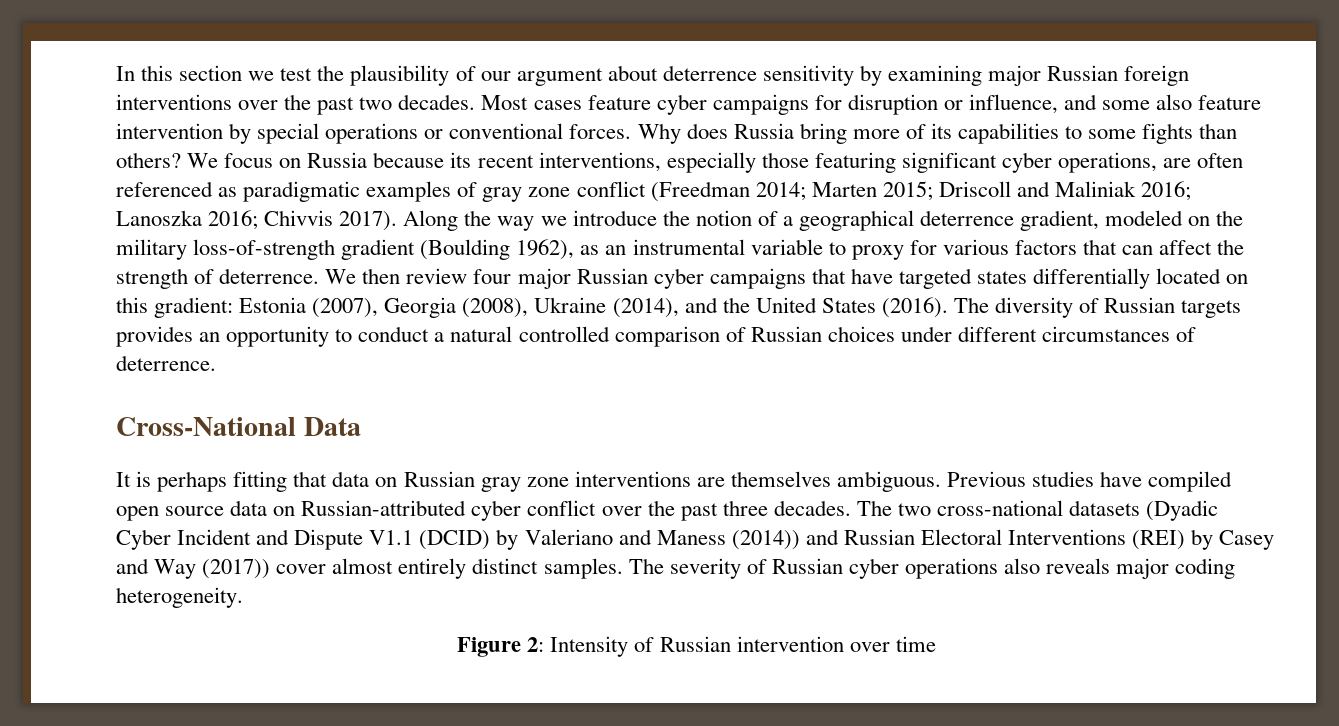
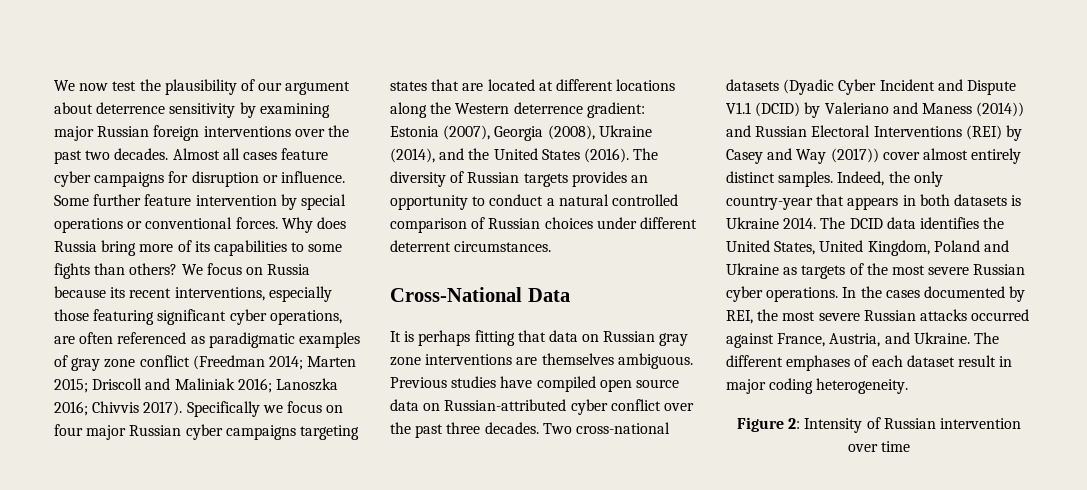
- In this section we test the plausibility of our argument about deterrence sensitivity by examining major Russian foreign interventions over the past two decades.
+ We now test the plausibility of our argument about deterrence sensitivity by examining major Russian foreign interventions over the past two decades.
- Most cases feature cyber campaigns for disruption or influence, and some also feature intervention by special operations or conventional forces.
+ Almost all cases feature cyber campaigns for disruption or influence. Some further feature intervention by special operations or conventional forces.
- Along the way we introduce the notion of a geographical deterrence gradient, modeled on the military loss-of-strength gradient (Boulding 1962), as an instrumental variable to proxy for various factors that can affect the strength of deterrence. We then review four major Russian cyber campaigns that have targeted states differentially located on this gradient: Estonia (2007), Georgia (2008), Ukraine (2014), and the United States (2016).
+ Specifically we focus on four major Russian cyber campaigns targeting states that are located at different locations along the Western deterrence gradient: Estonia (2007), Georgia (2008), Ukraine (2014), and the United States (2016).
- The diversity of Russian targets provides an opportunity to conduct a natural controlled comparison of Russian choices under different circumstances of deterrence.
+ The diversity of Russian targets provides an opportunity to conduct a natural controlled comparison of Russian choices under different deterrent circumstances.
- The two cross-national datasets (Dyadic Cyber Incident and Dispute V1.1 (DCID) by Valeriano and Maness (2014)) and Russian Electoral Interventions (REI) by Casey and Way (2017)) cover almost entirely distinct samples.
+ Two cross-national datasets (Dyadic Cyber Incident and Dispute V1.1 (DCID) by Valeriano and Maness (2014)) and Russian Electoral Interventions (REI) by Casey and Way (2017)) cover almost entirely distinct samples.
- The severity of Russian cyber operations also reveals major coding heterogeneity.
+ Indeed, the only country-year that appears in both datasets is Ukraine 2014. The DCID data identifies the United States, United Kingdom, Poland and Ukraine as targets of the most severe Russian cyber operations. In the cases documented by REI, the most severe Russian attacks occurred against France, Austria, and Ukraine. The different emphases of each dataset result in major coding heterogeneity.

